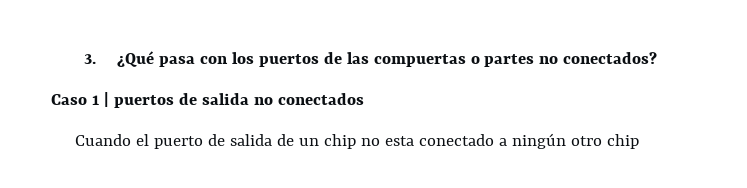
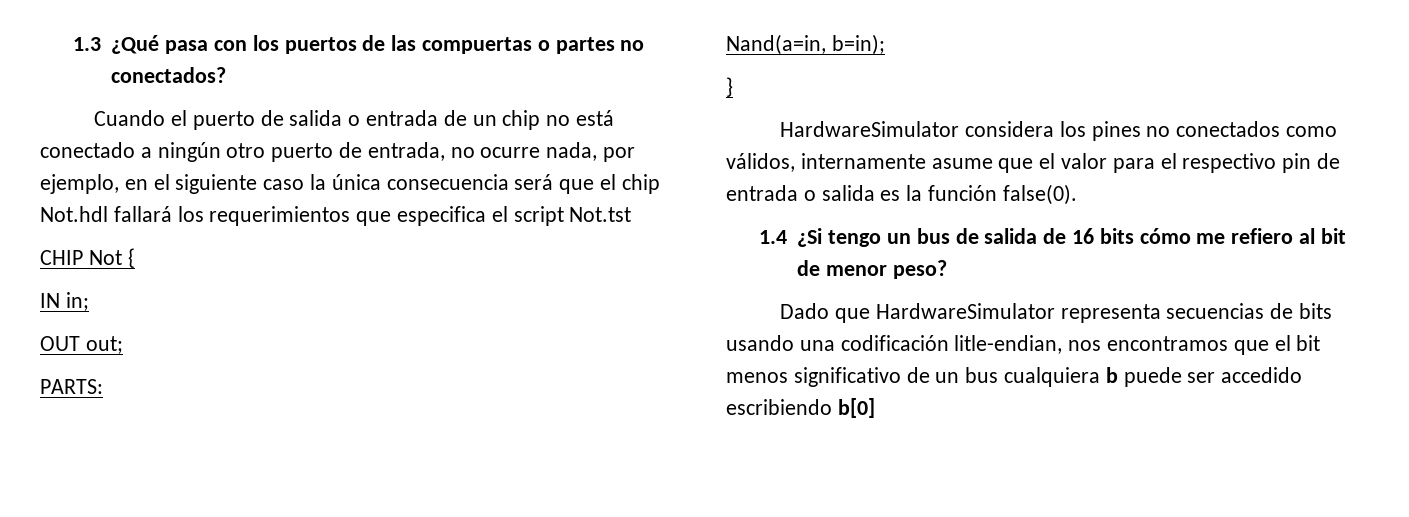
- 3. ¿Qué pasa con los puertos de las compuertas o partes no conectados?
+ 1.3 ¿Qué pasa con los puertos de las compuertas o partes no conectados?
- Caso 1 | puertos de salida no conectados
- Cuando el puerto de salida de un chip no esta conectado a ningún otro chip
+ Cuando el puerto de salida o entrada de un chip no está conectado a ningún otro puerto de entrada, no ocurre nada, por ejemplo, en el siguiente caso la única consecuencia será que el chip Not.hdl fallará los requerimientos que especifica el script Not.tst
+ CHIP Not {
+ IN in;
+ OUT out;
+ PARTS:
+ Nand(a=in, b=in);
+ }
+ HardwareSimulator considera los pines no conectados como válidos, internamente asume que el valor para el respectivo pin de entrada o salida es la función false(0).
+ 1.4 ¿Si tengo un bus de salida de 16 bits cómo me refiero al bit de menor peso?
+ Dado que HardwareSimulator representa secuencias de bits usando una codificación litle-endian, nos encontramos que el bit menos significativo de un bus cualquiera b puede ser accedido escribiendo b[0]

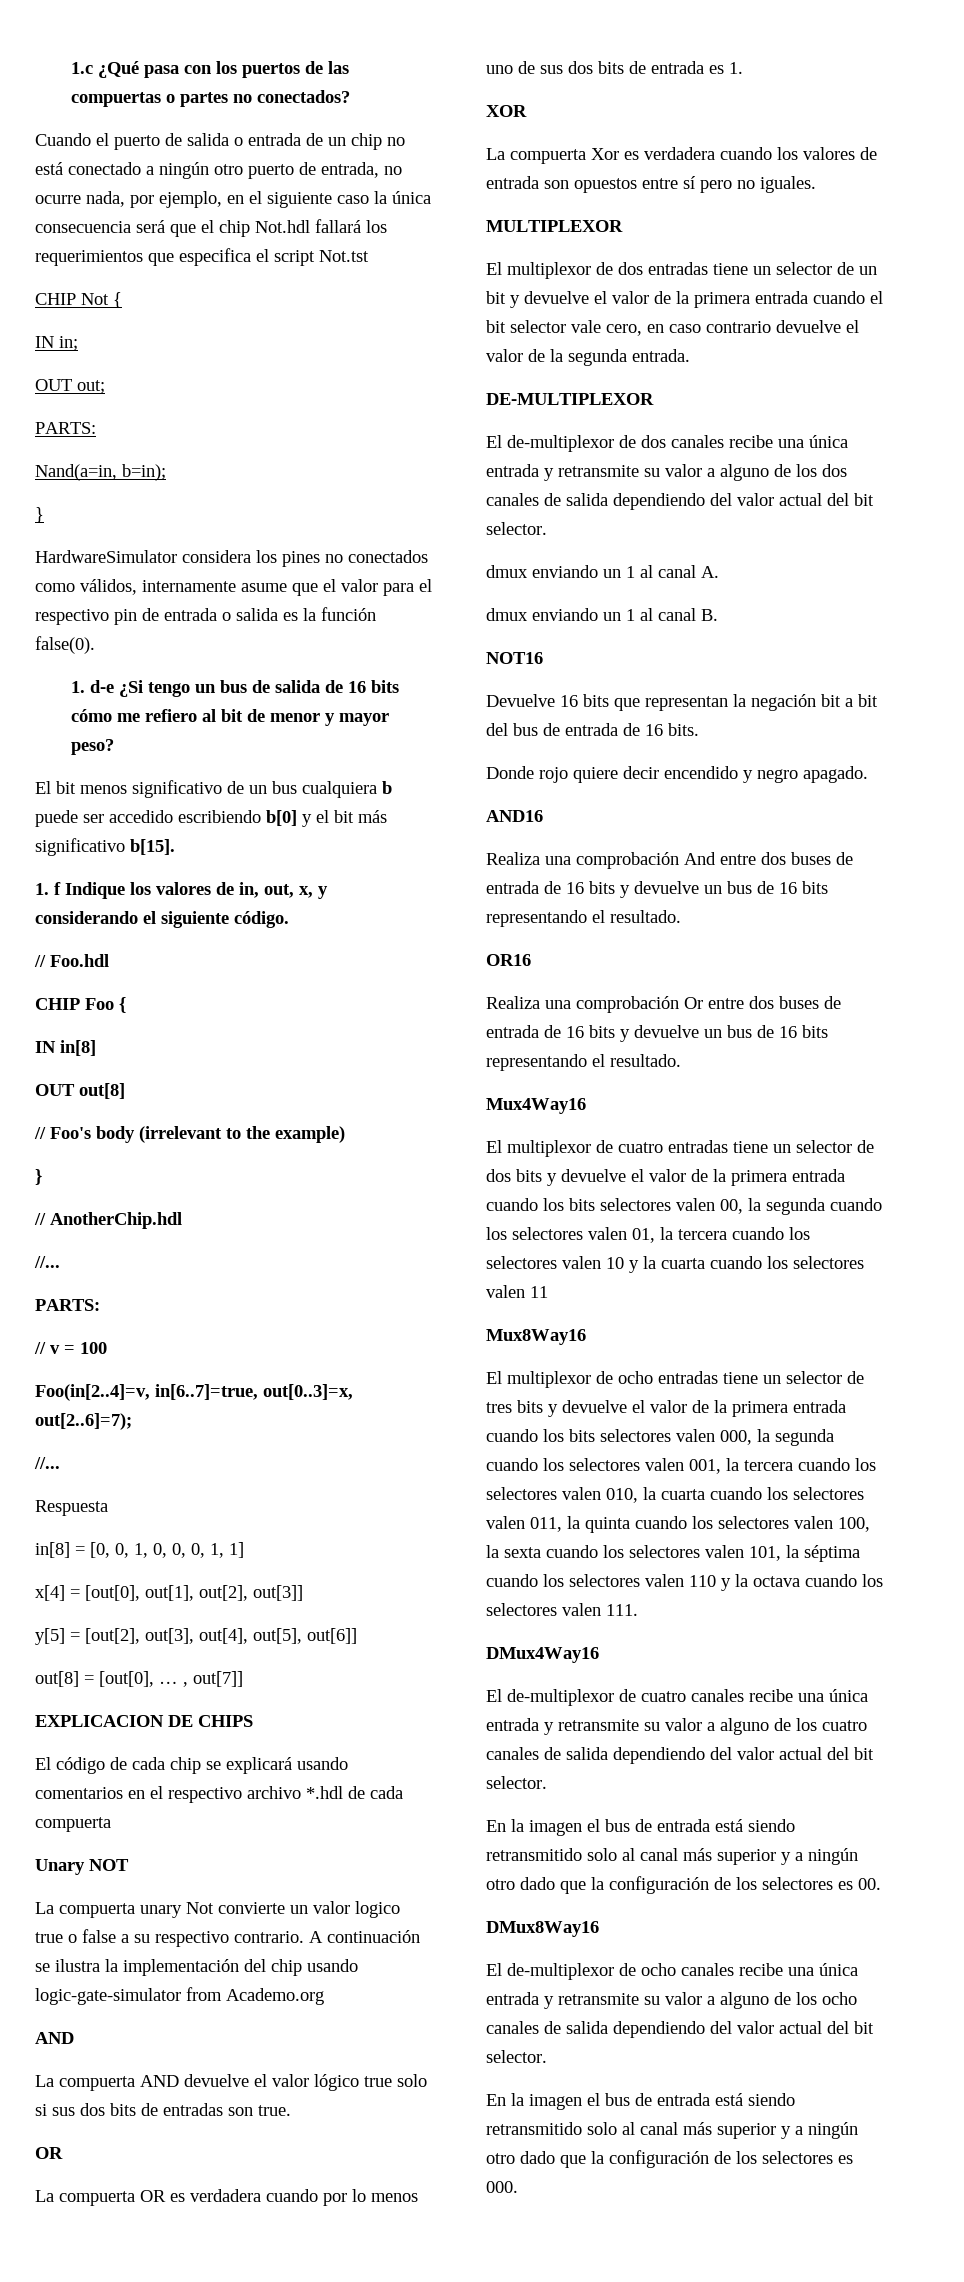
- 1.3 ¿Qué pasa con los puertos de las compuertas o partes no conectados?
+ 1.c ¿Qué pasa con los puertos de las compuertas o partes no conectados?
- 1.4 ¿Si tengo un bus de salida de 16 bits cómo me refiero al bit de menor peso?
+ 1. d-e ¿Si tengo un bus de salida de 16 bits cómo me refiero al bit de menor y mayor peso?
- Dado que HardwareSimulator representa secuencias de bits usando una codificación litle-endian, nos encontramos que el bit menos significativo de un bus cualquiera b puede ser accedido escribiendo b[0]
+ El bit menos significativo de un bus cualquiera b puede ser accedido escribiendo b[0] y el bit más significativo b[15].
+ 1. f Indique los valores de in, out, x, y considerando el siguiente código.
+ // Foo.hdl
+ CHIP Foo {
+ IN in[8]
+ OUT out[8]
+ // Foo's body (irrelevant to the example)
+ }
+ // AnotherChip.hdl
+ //...
+ PARTS:
+ // v = 100
+ Foo(in[2..4]=v, in[6..7]=true, out[0..3]=x, out[2..6]=7);
+ //...
+ Respuesta
+ in[8] = [0, 0, 1, 0, 0, 0, 1, 1]
+ x[4] = [out[0], out[1], out[2], out[3]]
+ y[5] = [out[2], out[3], out[4], out[5], out[6]]
+ out[8] = [out[0], … , out[7]]
+ EXPLICACION DE CHIPS
+ El código de cada chip se explicará usando comentarios en el respectivo archivo *.hdl de cada compuerta
+ Unary NOT
+ La compuerta unary Not convierte un valor logico true o false a su respectivo contrario. A continuación se ilustra la implementación del chip usando logic-gate-simulator from Academo.org
+ AND
+ La compuerta AND devuelve el valor lógico true solo si sus dos bits de entradas son true.
+ OR
+ La compuerta OR es verdadera cuando por lo menos uno de sus dos bits de entrada es 1.
+ XOR
+ La compuerta Xor es verdadera cuando los valores de entrada son opuestos entre sí pero no iguales.
+ MULTIPLEXOR
+ El multiplexor de dos entradas tiene un selector de un bit y devuelve el valor de la primera entrada cuando el bit selector vale cero, en caso contrario devuelve el valor de la segunda entrada.
+ DE-MULTIPLEXOR
+ El de-multiplexor de dos canales recibe una única entrada y retransmite su valor a alguno de los dos canales de salida dependiendo del valor actual del bit selector.
+ dmux enviando un 1 al canal A.
+ dmux enviando un 1 al canal B.
+ NOT16
+ Devuelve 16 bits que representan la negación bit a bit del bus de entrada de 16 bits.
+ Donde rojo quiere decir encendido y negro apagado.
+ AND16
+ Realiza una comprobación And entre dos buses de entrada de 16 bits y devuelve un bus de 16 bits representando el resultado.
+ OR16
+ Realiza una comprobación Or entre dos buses de entrada de 16 bits y devuelve un bus de 16 bits representando el resultado.
+ Mux4Way16
+ El multiplexor de cuatro entradas tiene un selector de dos bits y devuelve el valor de la primera entrada cuando los bits selectores valen 00, la segunda cuando los selectores valen 01, la tercera cuando los selectores valen 10 y la cuarta cuando los selectores valen 11
+ Mux8Way16
+ El multiplexor de ocho entradas tiene un selector de tres bits y devuelve el valor de la primera entrada cuando los bits selectores valen 000, la segunda cuando los selectores valen 001, la tercera cuando los selectores valen 010, la cuarta cuando los selectores valen 011, la quinta cuando los selectores valen 100, la sexta cuando los selectores valen 101, la séptima cuando los selectores valen 110 y la octava cuando los selectores valen 111.
+ DMux4Way16
+ El de-multiplexor de cuatro canales recibe una única entrada y retransmite su valor a alguno de los cuatro canales de salida dependiendo del valor actual del bit selector.
+ En la imagen el bus de entrada está siendo retransmitido solo al canal más superior y a ningún otro dado que la configuración de los selectores es 00.
+ DMux8Way16
+ El de-multiplexor de ocho canales recibe una única entrada y retransmite su valor a alguno de los ocho canales de salida dependiendo del valor actual del bit selector.
+ En la imagen el bus de entrada está siendo retransmitido solo al canal más superior y a ningún otro dado que la configuración de los selectores es 000.

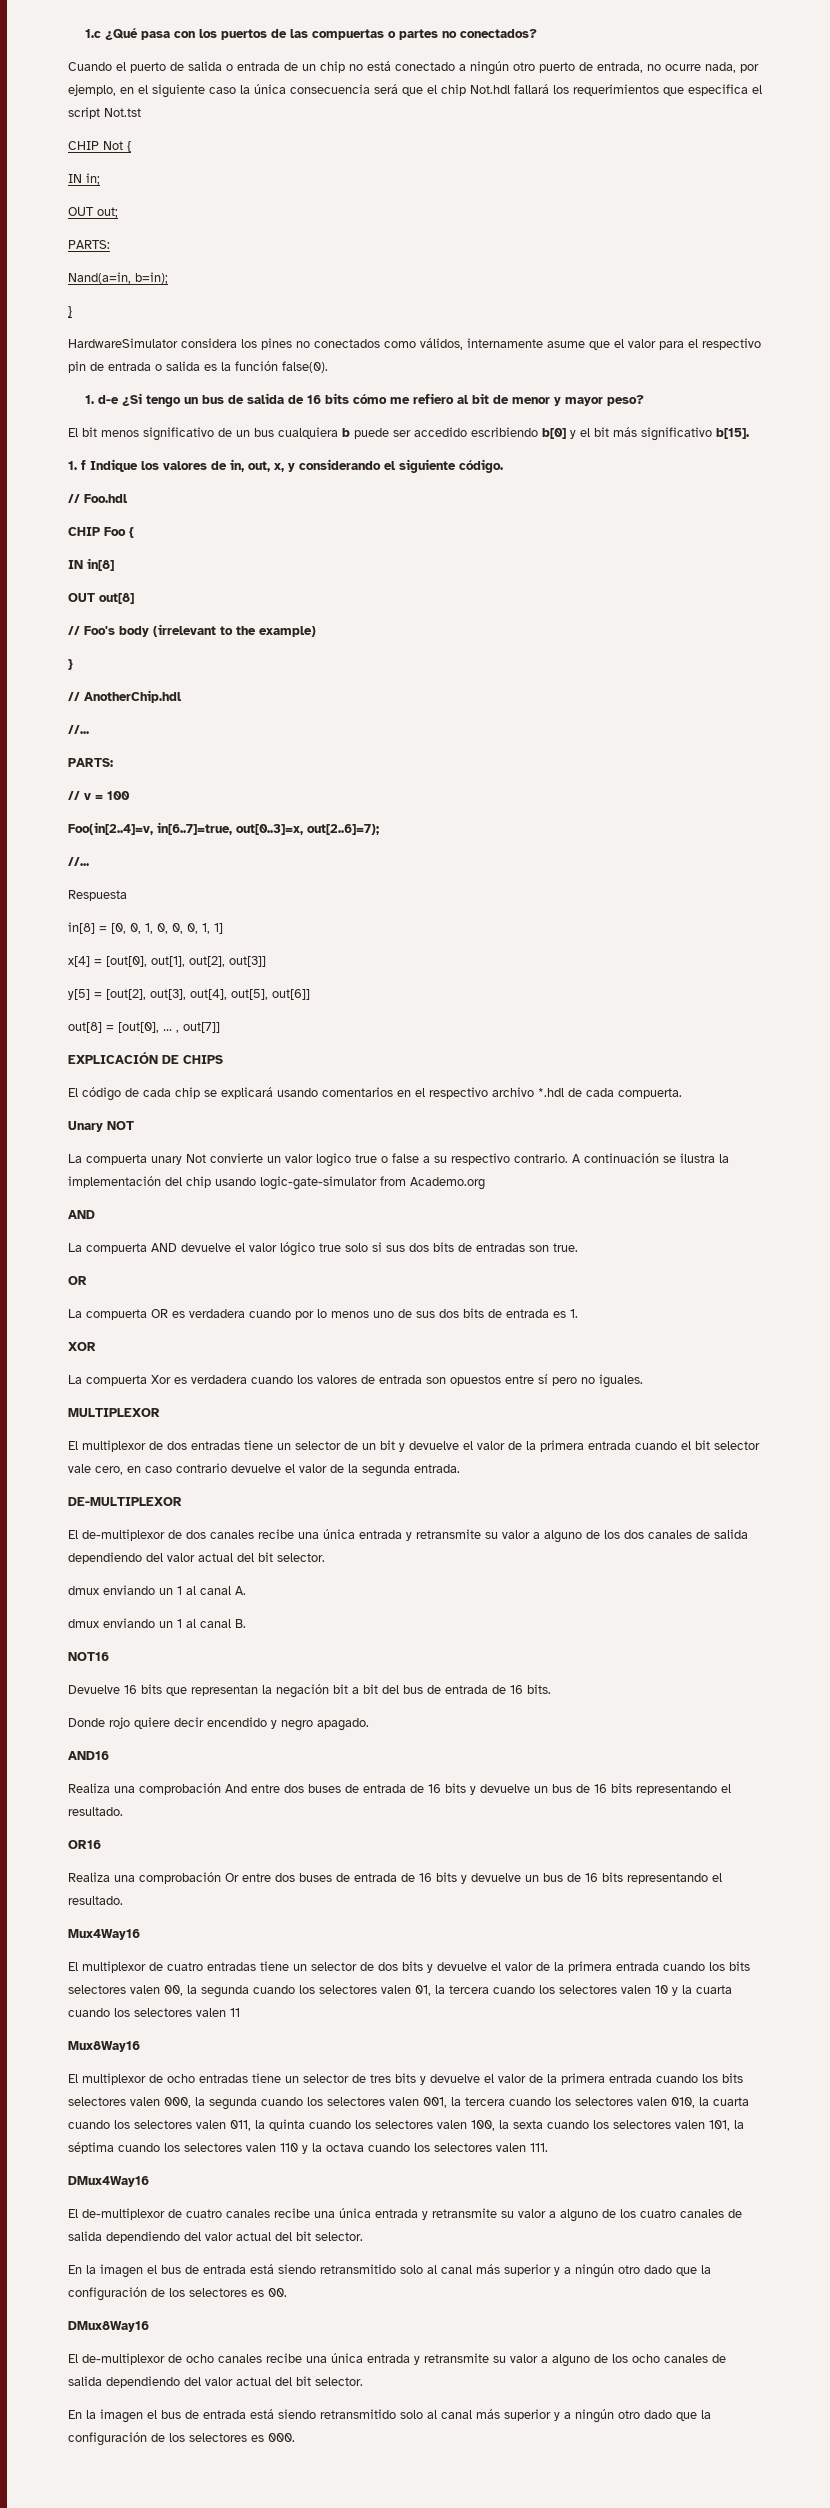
- EXPLICACION DE CHIPS
+ EXPLICACIÓN DE CHIPS
- El código de cada chip se explicará usando comentarios en el respectivo archivo *.hdl de cada compuerta
+ El código de cada chip se explicará usando comentarios en el respectivo archivo *.hdl de cada compuerta.

